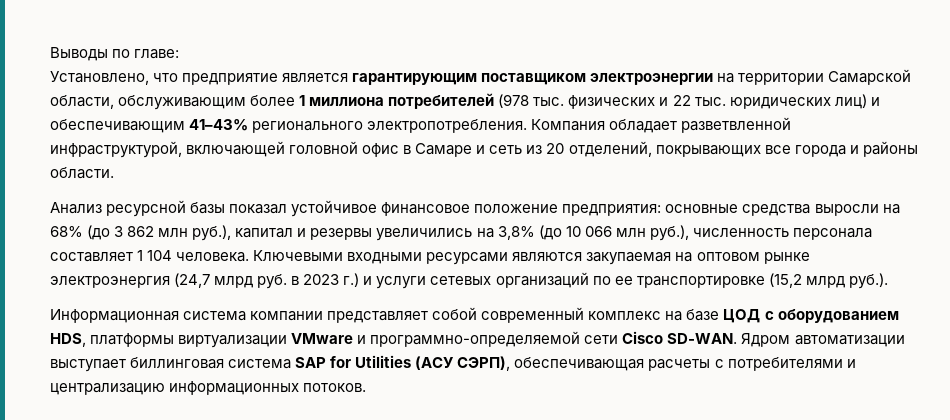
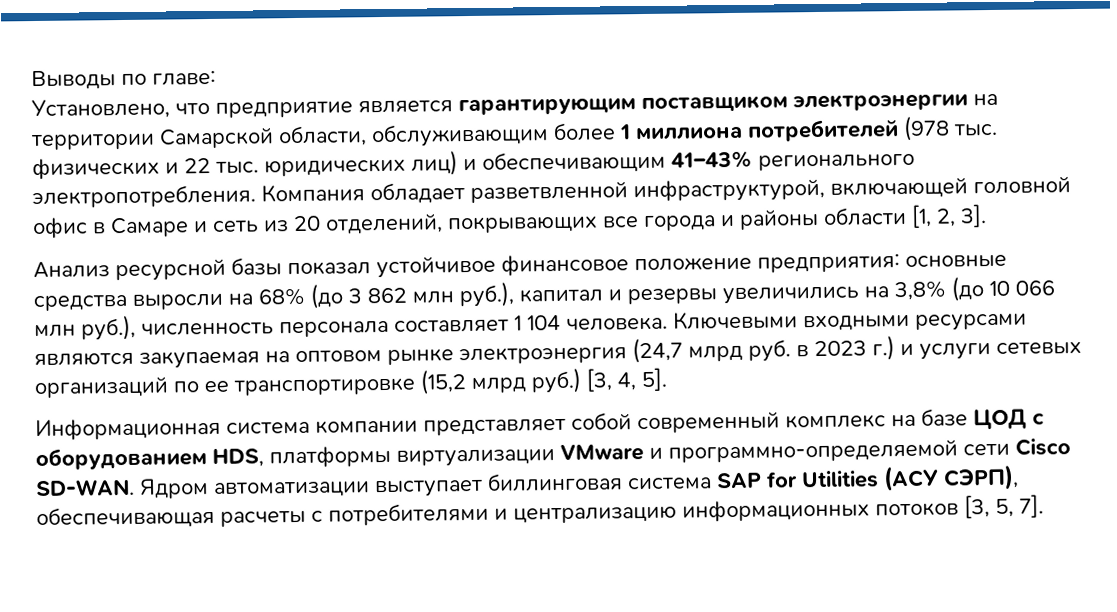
- Компания обладает разветвленной инфраструктурой, включающей головной офис в Самаре и сеть из 20 отделений, покрывающих все города и районы области.
+ Компания обладает разветвленной инфраструктурой, включающей головной офис в Самаре и сеть из 20 отделений, покрывающих все города и районы области [1, 2, 3].
- Ключевыми входными ресурсами являются закупаемая на оптовом рынке электроэнергия (24,7 млрд руб. в 2023 г.) и услуги сетевых организаций по ее транспортировке (15,2 млрд руб.).
+ Ключевыми входными ресурсами являются закупаемая на оптовом рынке электроэнергия (24,7 млрд руб. в 2023 г.) и услуги сетевых организаций по ее транспортировке (15,2 млрд руб.) [3, 4, 5].
- Ядром автоматизации выступает биллинговая система SAP for Utilities (АСУ СЭРП), обеспечивающая расчеты с потребителями и централизацию информационных потоков.
+ Ядром автоматизации выступает биллинговая система SAP for Utilities (АСУ СЭРП), обеспечивающая расчеты с потребителями и централизацию информационных потоков [3, 5, 7].

